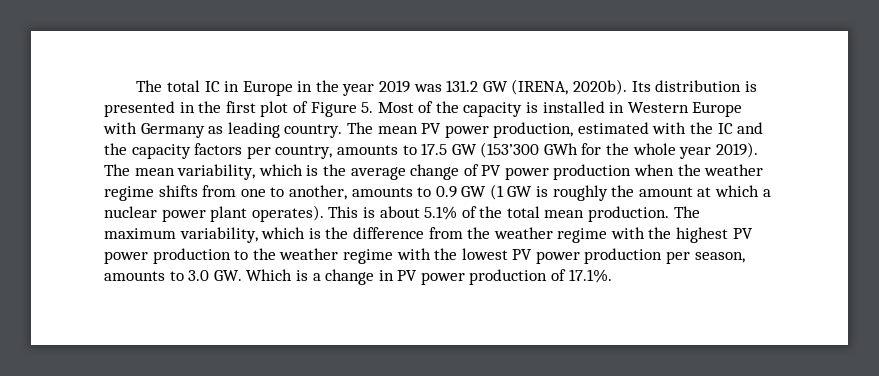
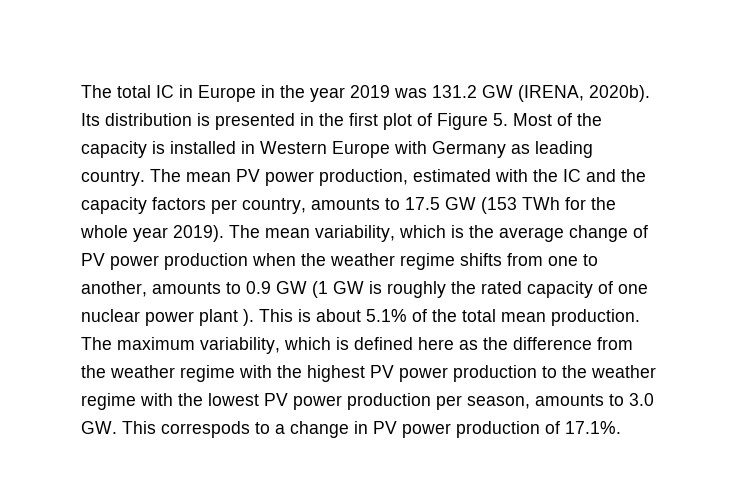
- The mean PV power production, estimated with the IC and the capacity factors per country, amounts to 17.5 GW (153’300 GWh for the whole year 2019).
+ The mean PV power production, estimated with the IC and the capacity factors per country, amounts to 17.5 GW (153 TWh for the whole year 2019).
- The mean variability, which is the average change of PV power production when the weather regime shifts from one to another, amounts to 0.9 GW (1 GW is roughly the amount at which a nuclear power plant operates).
+ The mean variability, which is the average change of PV power production when the weather regime shifts from one to another, amounts to 0.9 GW (1 GW is roughly the rated capacity of one nuclear power plant ).
- The maximum variability, which is the difference from the weather regime with the highest PV power production to the weather regime with the lowest PV power production per season, amounts to 3.0 GW. Which is a change in PV power production of 17.1%.
+ The maximum variability, which is defined here as the difference from the weather regime with the highest PV power production to the weather regime with the lowest PV power production per season, amounts to 3.0 GW. This correspods to a change in PV power production of 17.1%.

